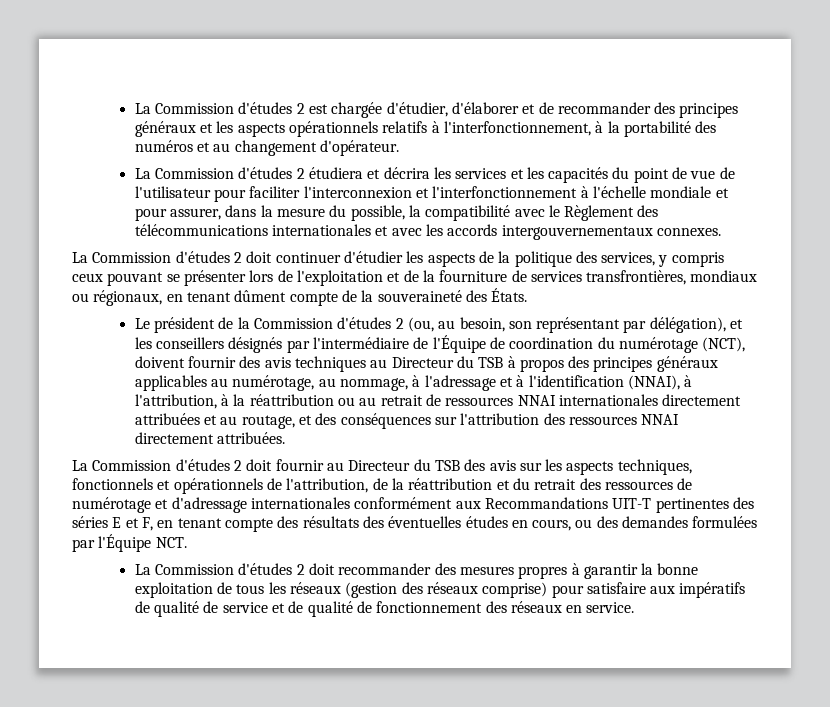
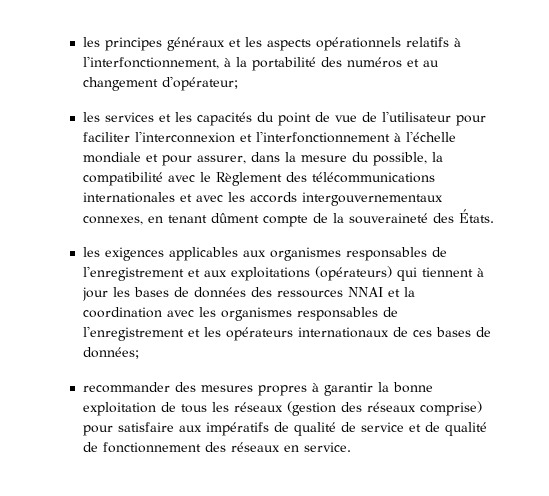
- La Commission d'études 2 est chargée d'étudier, d'élaborer et de recommander des principes généraux et les aspects opérationnels relatifs à l'interfonctionnement, à la portabilité des numéros et au changement d'opérateur.
- La Commission d'études 2 étudiera et décrira les services et les capacités du point de vue de l'utilisateur pour faciliter l'interconnexion et l'interfonctionnement à l'échelle mondiale et pour assurer, dans la mesure du possible, la compatibilité avec le Règlement des télécommunications internationales et avec les accords intergouvernementaux connexes.
- La Commission d'études 2 doit continuer d'étudier les aspects de la politique des services, y compris ceux pouvant se présenter lors de l'exploitation et de la fourniture de services transfrontières, mondiaux ou régionaux, en tenant dûment compte de la souveraineté des États.
+ les principes généraux et les aspects opérationnels relatifs à l'interfonctionnement, à la portabilité des numéros et au changement d'opérateur;
+ les services et les capacités du point de vue de l'utilisateur pour faciliter l'interconnexion et l'interfonctionnement à l'échelle mondiale et pour assurer, dans la mesure du possible, la compatibilité avec le Règlement des télécommunications internationales et avec les accords intergouvernementaux connexes, en tenant dûment compte de la souveraineté des États.
- Le président de la Commission d'études 2 (ou, au besoin, son représentant par délégation), et les conseillers désignés par l'intermédiaire de l'Équipe de coordination du numérotage (NCT), doivent fournir des avis techniques au Directeur du TSB à propos des principes généraux applicables au numérotage, au nommage, à l'adressage et à l'identification (NNAI), à l'attribution, à la réattribution ou au retrait de ressources NNAI internationales directement attribuées et au routage, et des conséquences sur l'attribution des ressources NNAI directement attribuées.
- La Commission d'études 2 doit fournir au Directeur du TSB des avis sur les aspects techniques, fonctionnels et opérationnels de l'attribution, de la réattribution et du retrait des ressources de numérotage et d'adressage internationales conformément aux Recommandations UIT-T pertinentes des séries E et F, en tenant compte des résultats des éventuelles études en cours, ou des demandes formulées par l'Équipe NCT.
- La Commission d'études 2 doit recommander des mesures propres à garantir la bonne exploitation de tous les réseaux (gestion des réseaux comprise) pour satisfaire aux impératifs de qualité de service et de qualité de fonctionnement des réseaux en service.
+ les exigences applicables aux organismes responsables de l'enregistrement et aux exploitations (opérateurs) qui tiennent à jour les bases de données des ressources NNAI et la coordination avec les organismes responsables de l'enregistrement et les opérateurs internationaux de ces bases de données;
+ recommander des mesures propres à garantir la bonne exploitation de tous les réseaux (gestion des réseaux comprise) pour satisfaire aux impératifs de qualité de service et de qualité de fonctionnement des réseaux en service.

